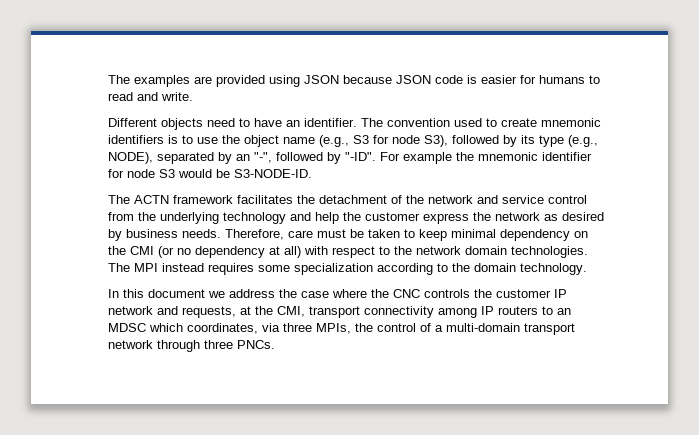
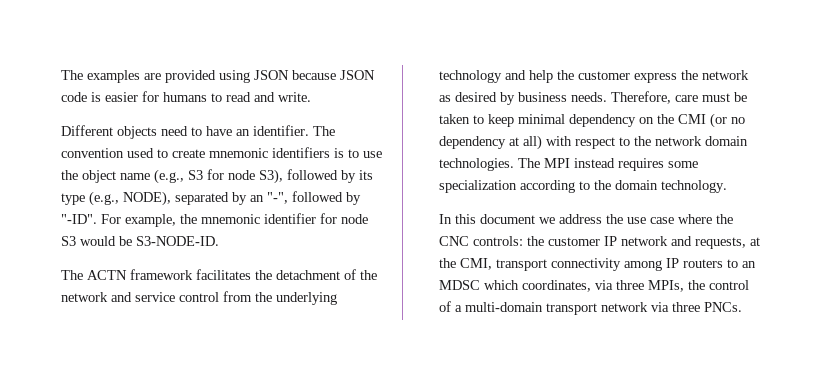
- For example the mnemonic identifier for node S3 would be S3-NODE-ID.
+ For example, the mnemonic identifier for node S3 would be S3-NODE-ID.
- In this document we address the case where the CNC controls the customer IP network and requests, at the CMI, transport connectivity among IP routers to an MDSC which coordinates, via three MPIs, the control of a multi-domain transport network through three PNCs.
+ In this document we address the use case where the CNC controls: the customer IP network and requests, at the CMI, transport connectivity among IP routers to an MDSC which coordinates, via three MPIs, the control of a multi-domain transport network via three PNCs.

